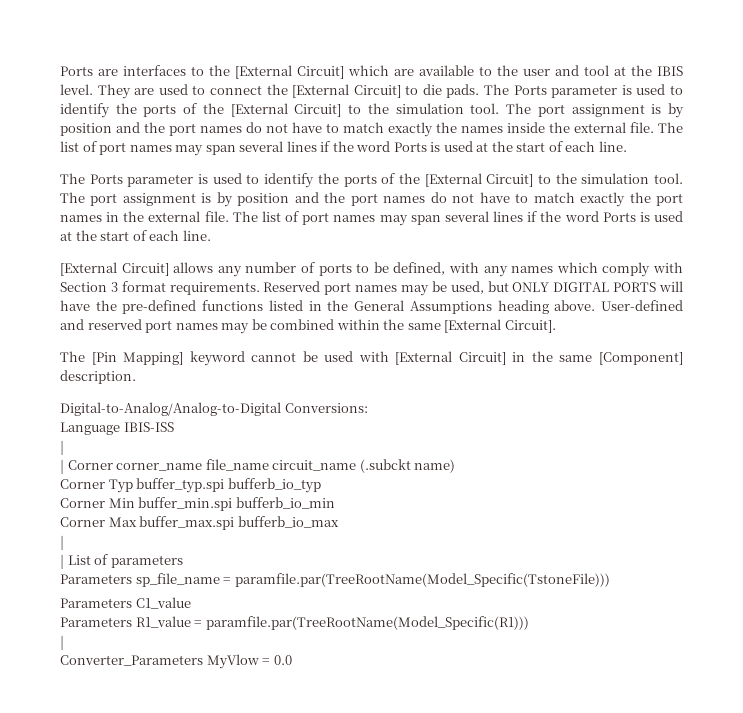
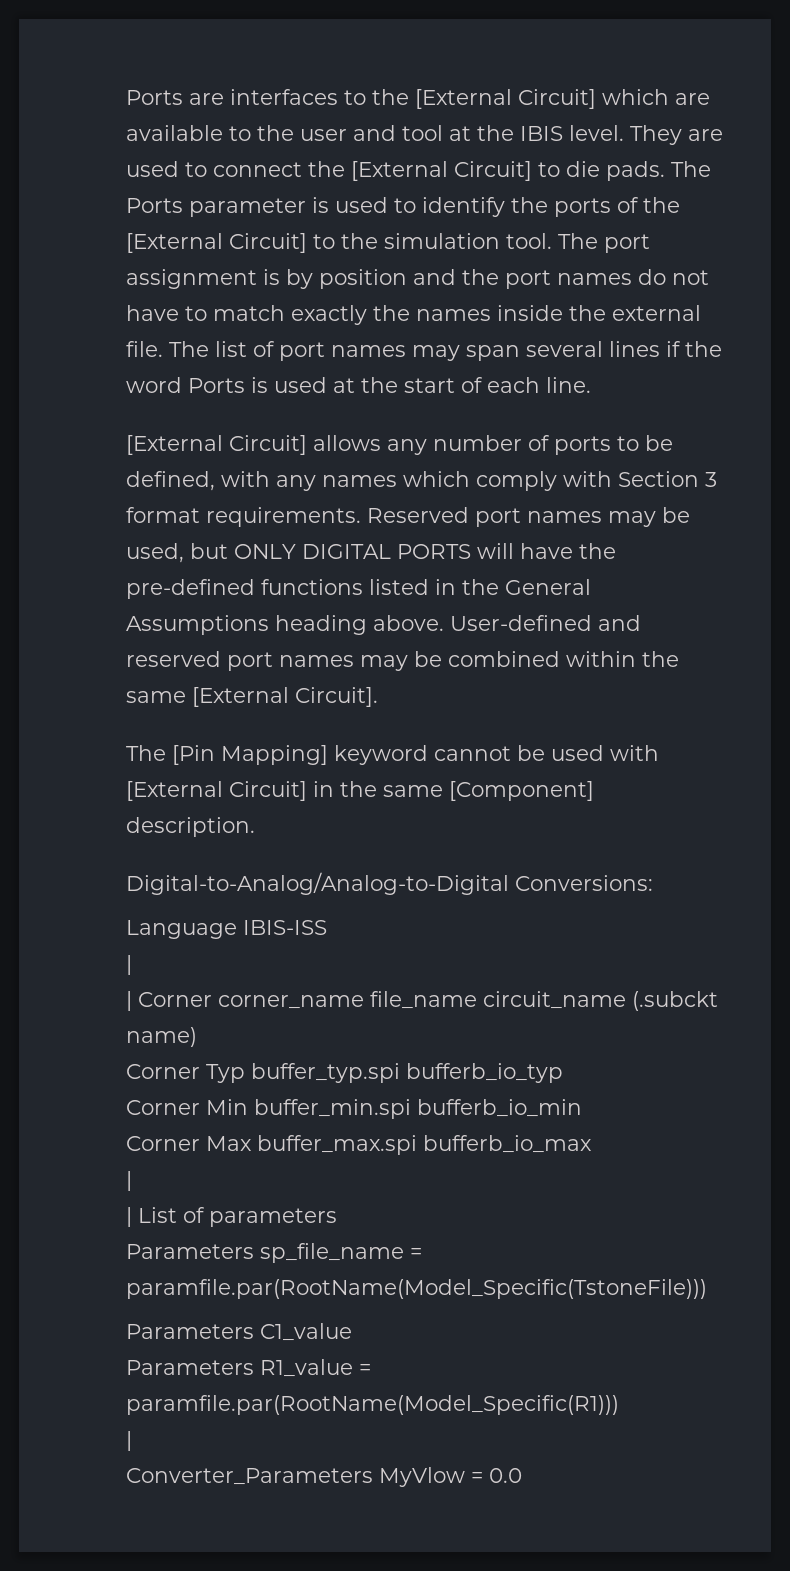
- The Ports parameter is used to identify the ports of the [External Circuit] to the simulation tool. The port assignment is by position and the port names do not have to match exactly the port names in the external file. The list of port names may span several lines if the word Ports is used at the start of each line.
- Parameters sp_file_name = paramfile.par(TreeRootName(Model_Specific(TstoneFile)))
+ Parameters sp_file_name = paramfile.par(RootName(Model_Specific(TstoneFile)))
- Parameters R1_value = paramfile.par(TreeRootName(Model_Specific(R1)))
+ Parameters R1_value = paramfile.par(RootName(Model_Specific(R1)))

